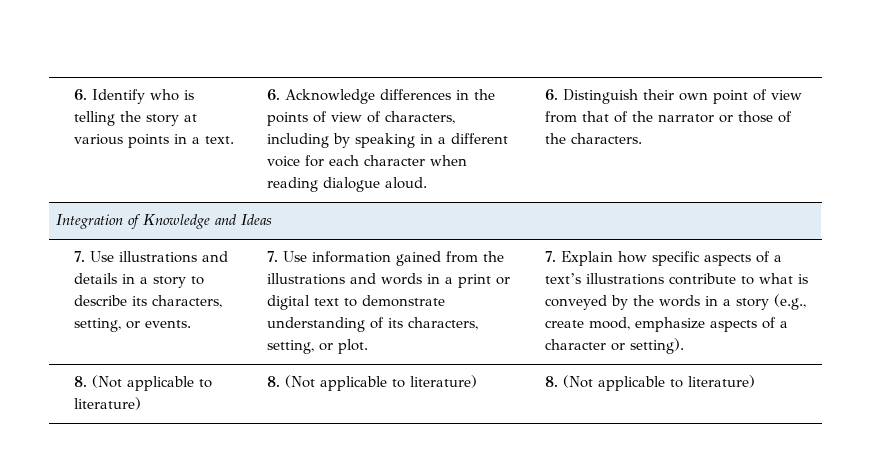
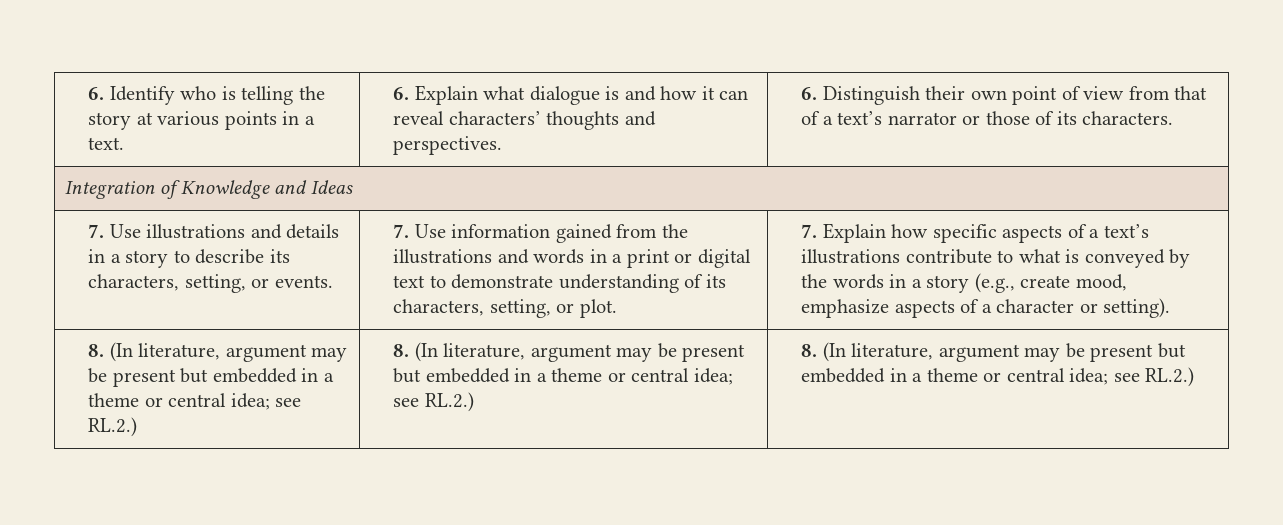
- 6. Acknowledge differences in the points of view of characters, including by speaking in a different voice for each character when reading dialogue aloud.
+ 6. Explain what dialogue is and how it can reveal characters’ thoughts and perspectives.
- 6. Distinguish their own point of view from that of the narrator or those of the characters.
+ 6. Distinguish their own point of view from that of a text’s narrator or those of its characters.
- 8. (Not applicable to literature) | 8. (Not applicable to literature) | 8. (Not applicable to literature)
+ 8. (In literature, argument may be present but embedded in a theme or central idea; see RL.2.) | 8. (In literature, argument may be present but embedded in a theme or central idea; see RL.2.) | 8. (In literature, argument may be present but embedded in a theme or central idea; see RL.2.)

